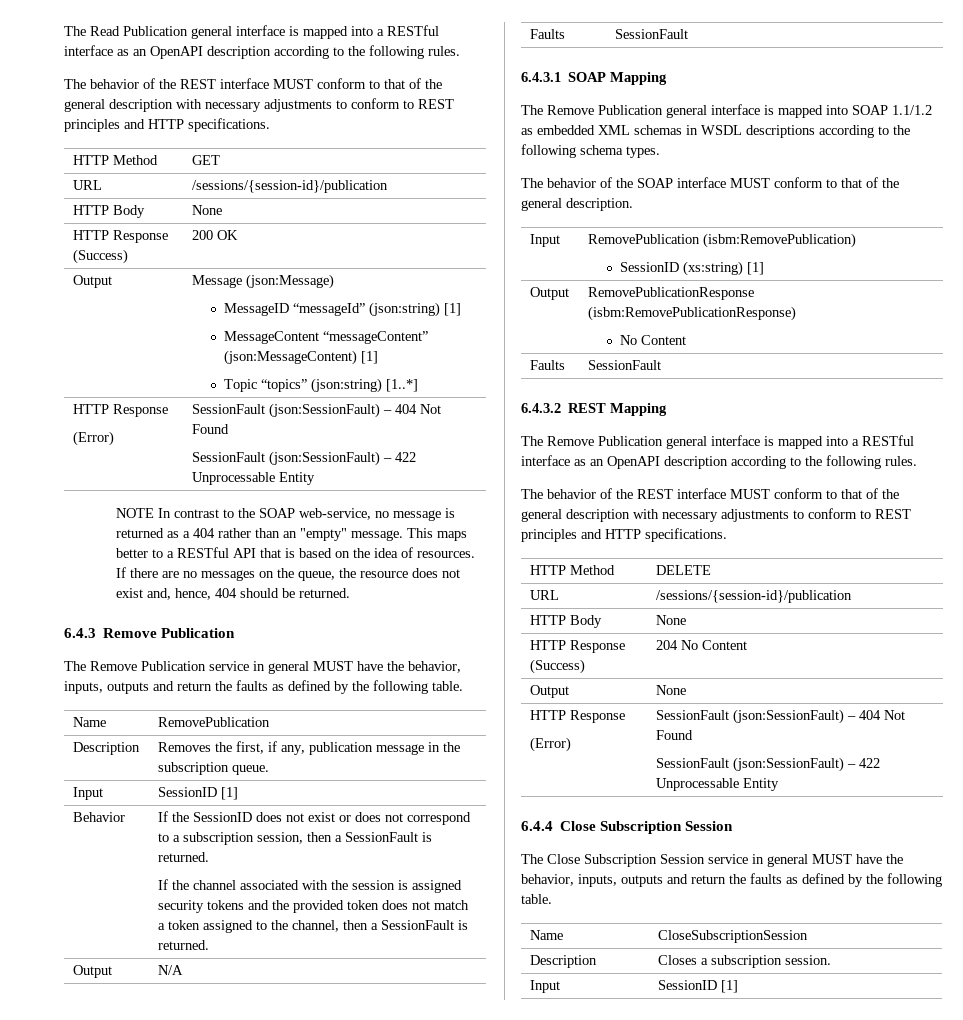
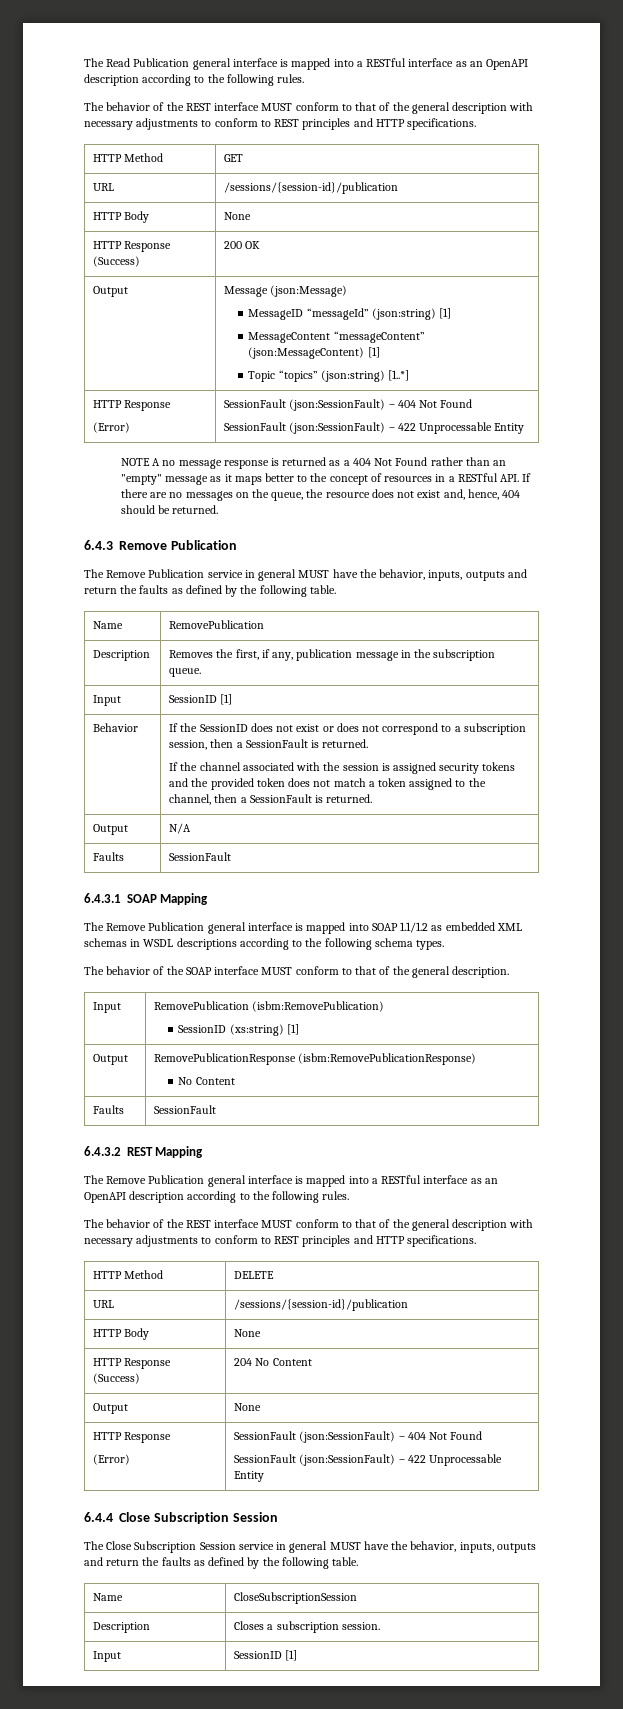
- NOTE In contrast to the SOAP web-service, no message is returned as a 404 rather than an "empty" message. This maps better to a RESTful API that is based on the idea of resources. If there are no messages on the queue, the resource does not exist and, hence, 404 should be returned.
+ NOTE A no message response is returned as a 404 Not Found rather than an "empty" message as it maps better to the concept of resources in a RESTful API. If there are no messages on the queue, the resource does not exist and, hence, 404 should be returned.

